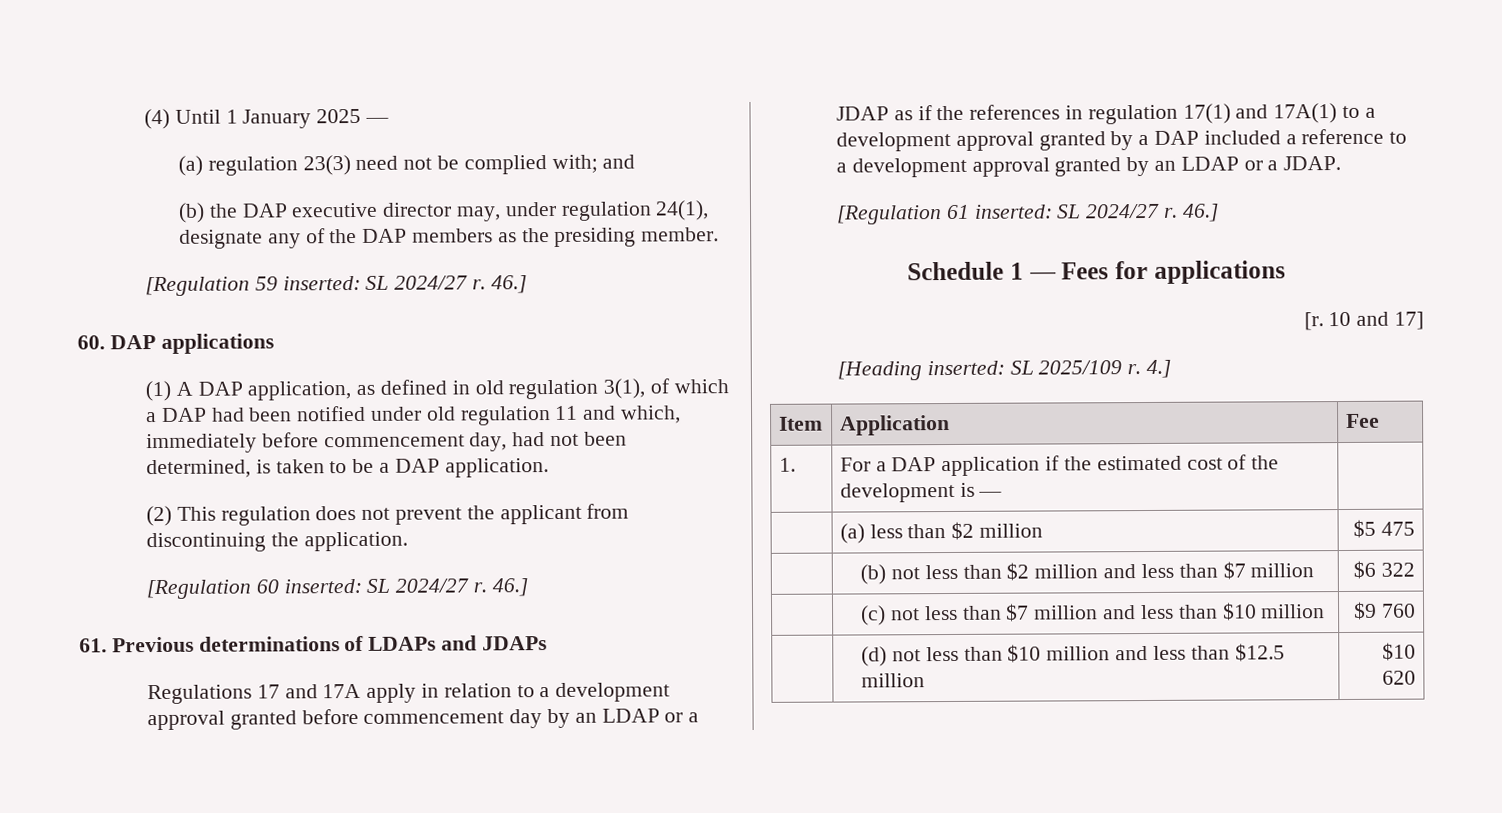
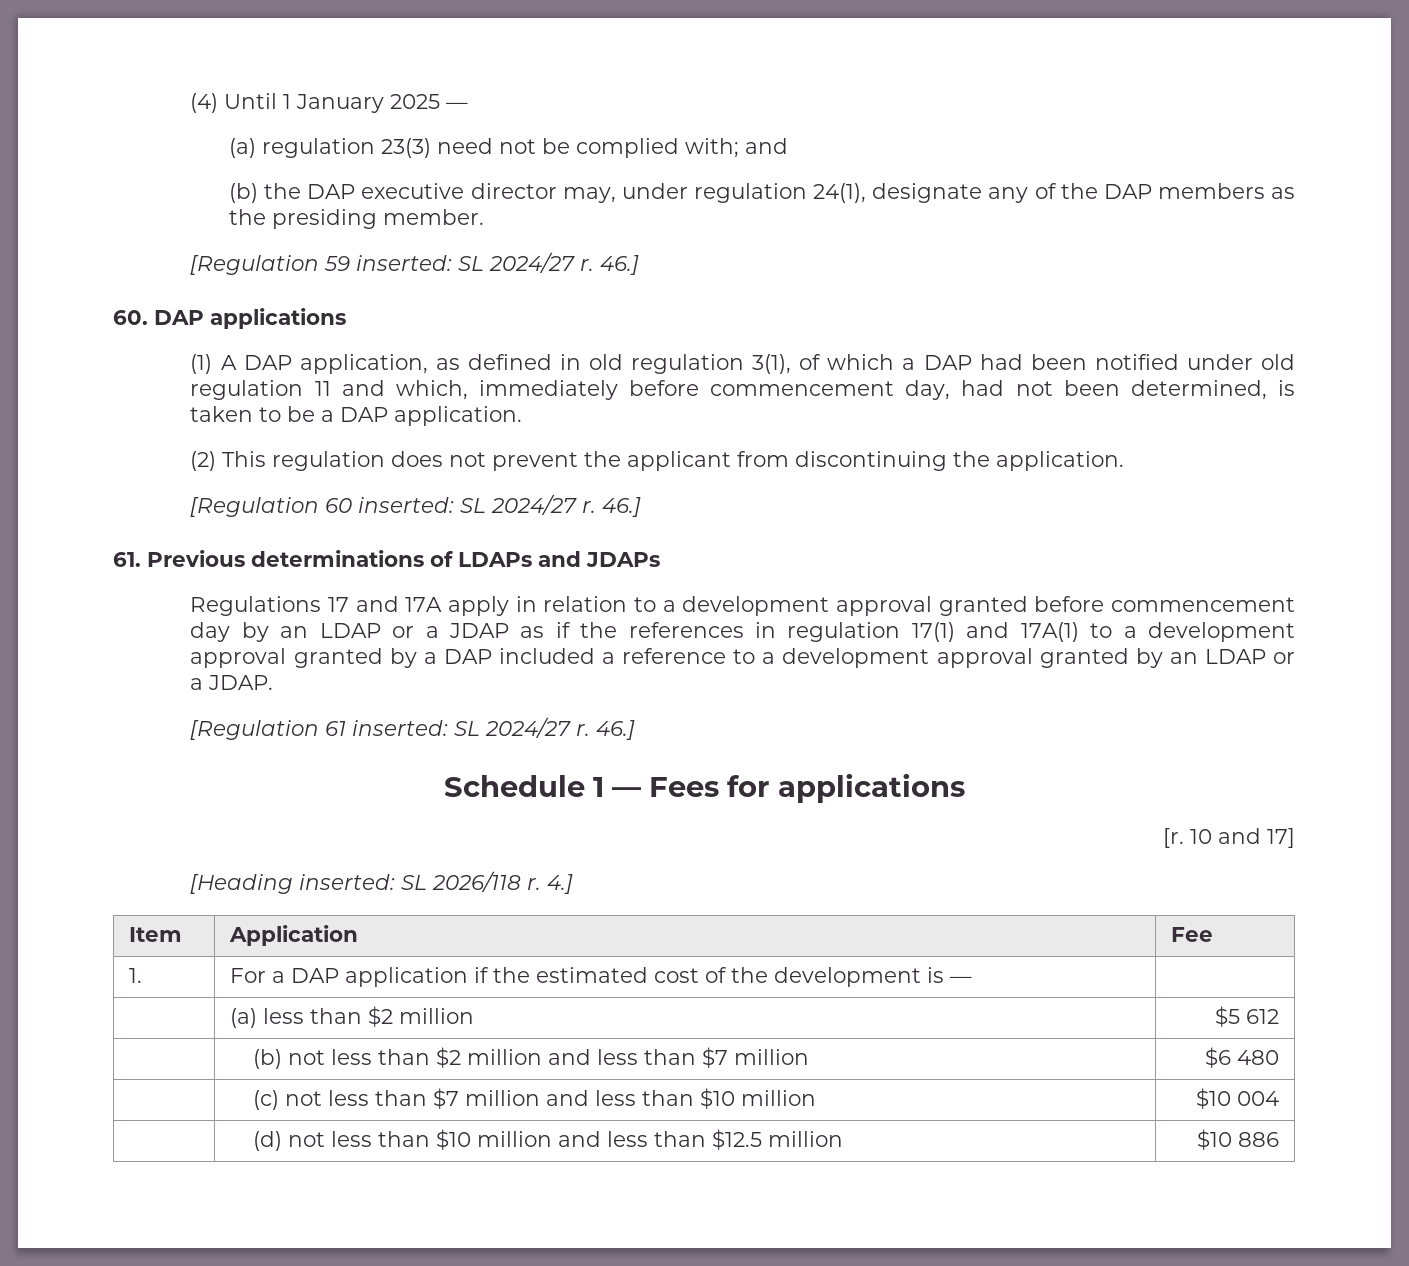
- [Heading inserted: SL 2025/109 r.
+ [Heading inserted: SL 2026/118 r.
- | (a) less than $2 million | $5 475
+ | (a) less than $2 million | $5 612
- | (b) not less than $2 million and less than $7 million | $6 322
+ | (b) not less than $2 million and less than $7 million | $6 480
- | (c) not less than $7 million and less than $10 million | $9 760
+ | (c) not less than $7 million and less than $10 million | $10 004
- | (d) not less than $10 million and less than $12.5 million | $10 620
+ | (d) not less than $10 million and less than $12.5 million | $10 886

